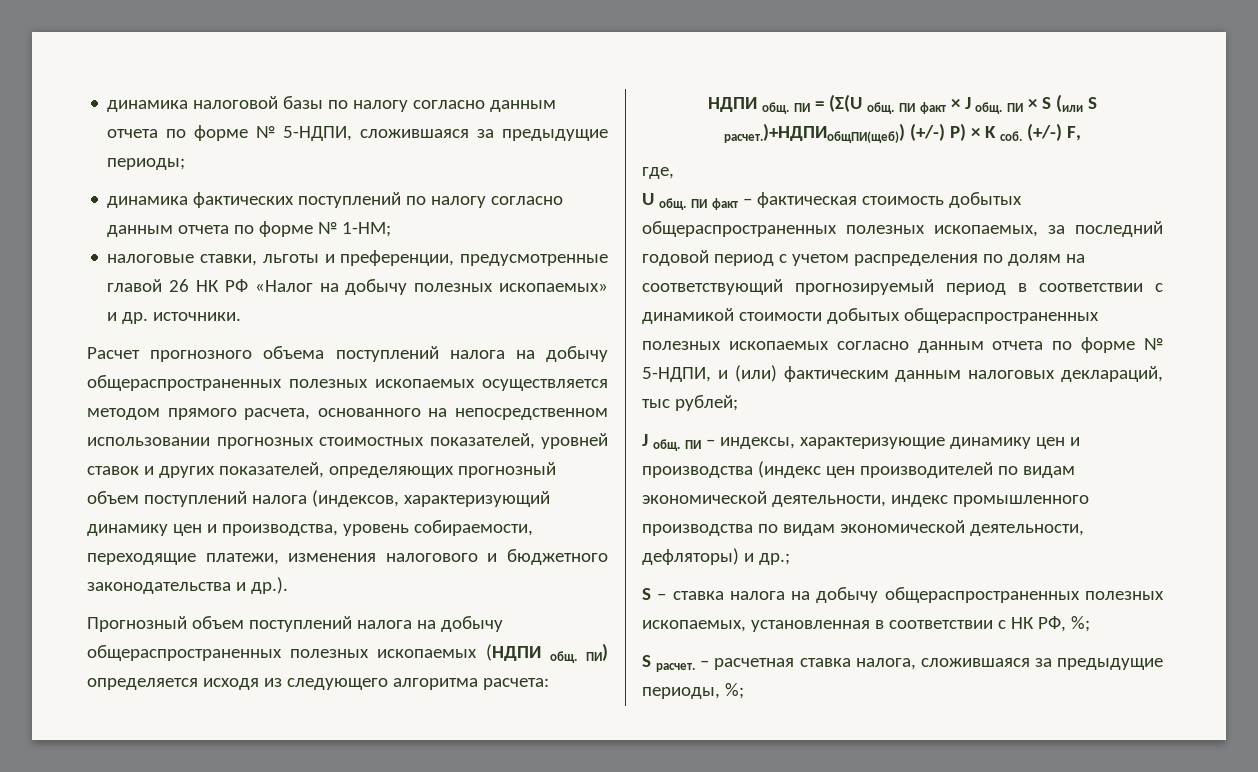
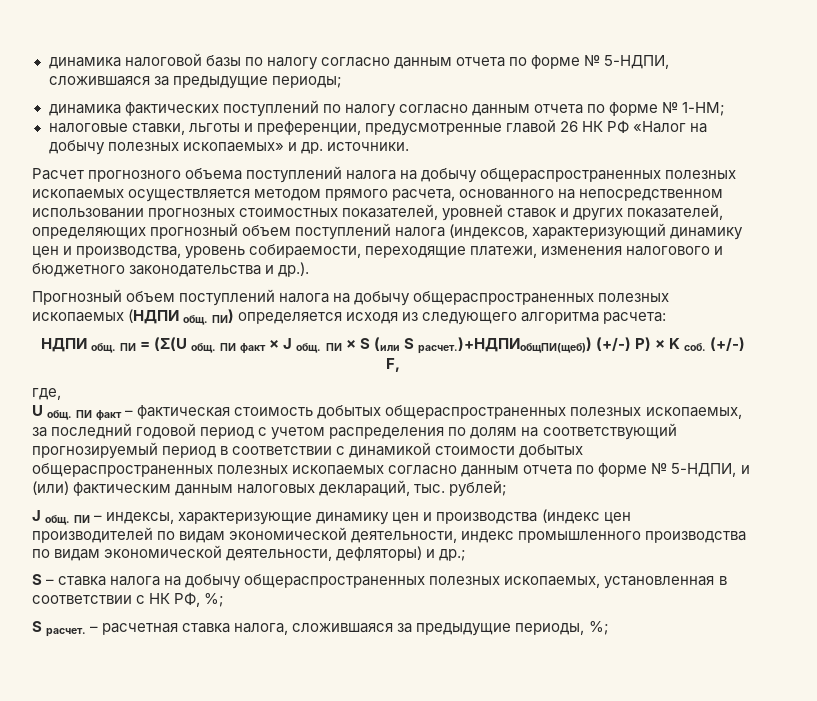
- ПИ факт – фактическая стоимость добытых общераспространенных полезных ископаемых, за последний годовой период с учетом распределения по долям на соответствующий прогнозируемый период в соответствии с динамикой стоимости добытых общераспространенных полезных ископаемых согласно данным отчета по форме № 5-НДПИ, и (или) фактическим данным налоговых деклараций, тыс рублей;
+ ПИ факт – фактическая стоимость добытых общераспространенных полезных ископаемых, за последний годовой период с учетом распределения по долям на соответствующий прогнозируемый период в соответствии с динамикой стоимости добытых общераспространенных полезных ископаемых согласно данным отчета по форме № 5-НДПИ, и (или) фактическим данным налоговых деклараций, тыс. рублей;

